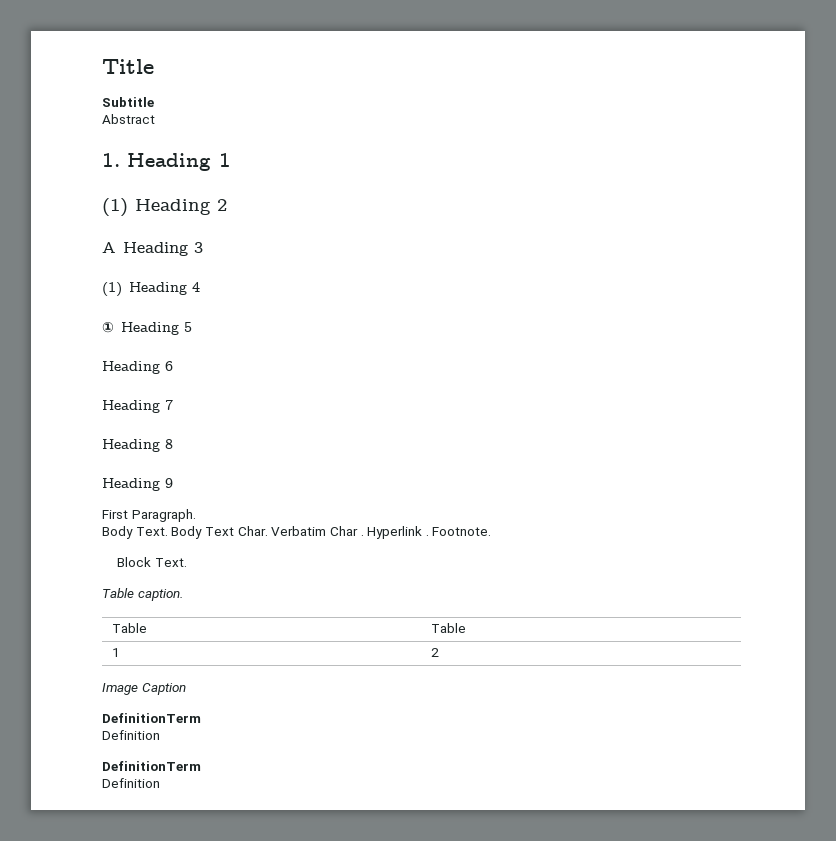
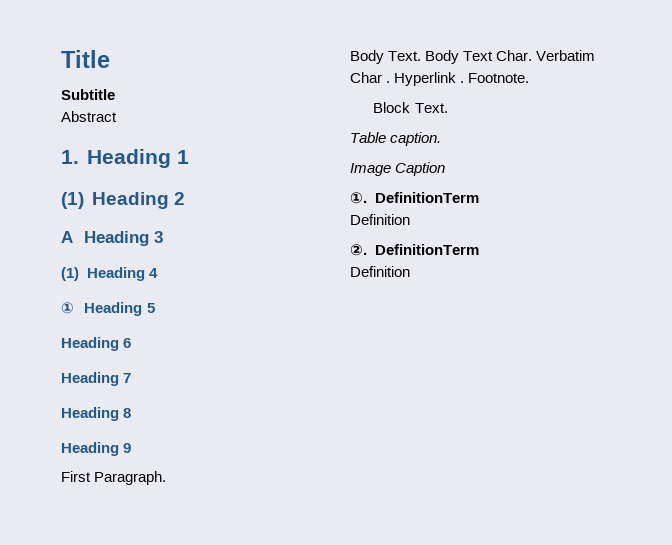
- Table | Table
- 1 | 2
  Image Caption
- DefinitionTerm
+ ①. DefinitionTerm
  Definition
- DefinitionTerm
+ ②. DefinitionTerm

